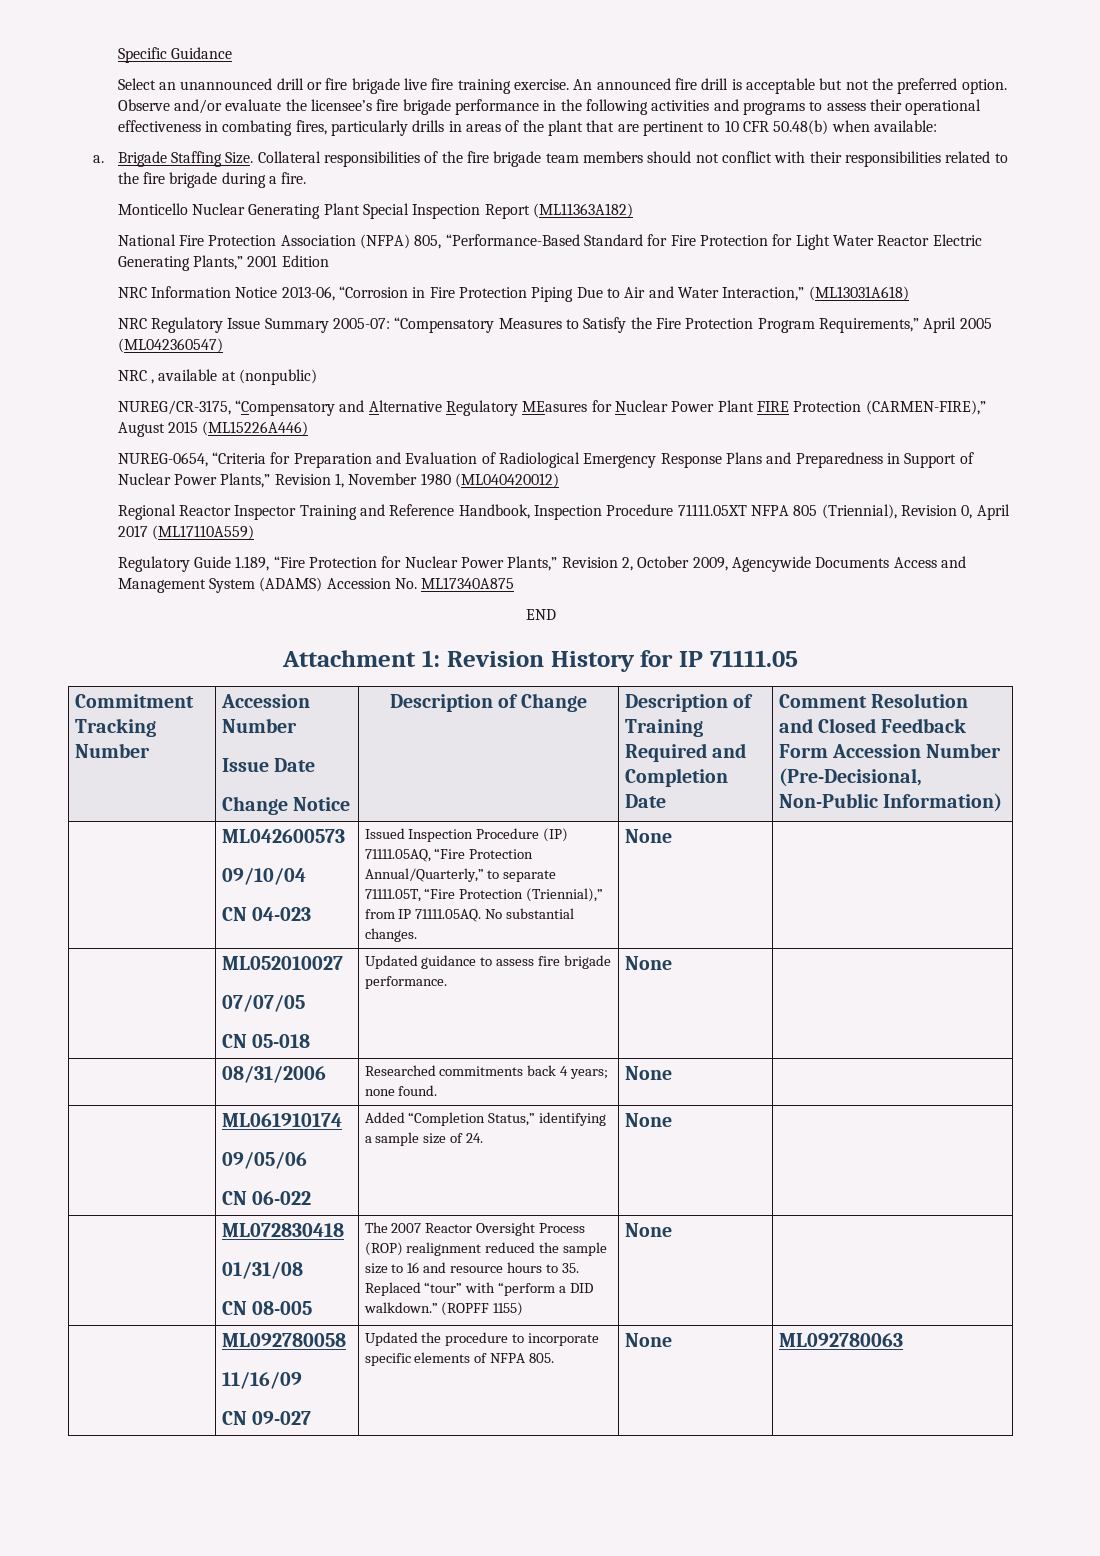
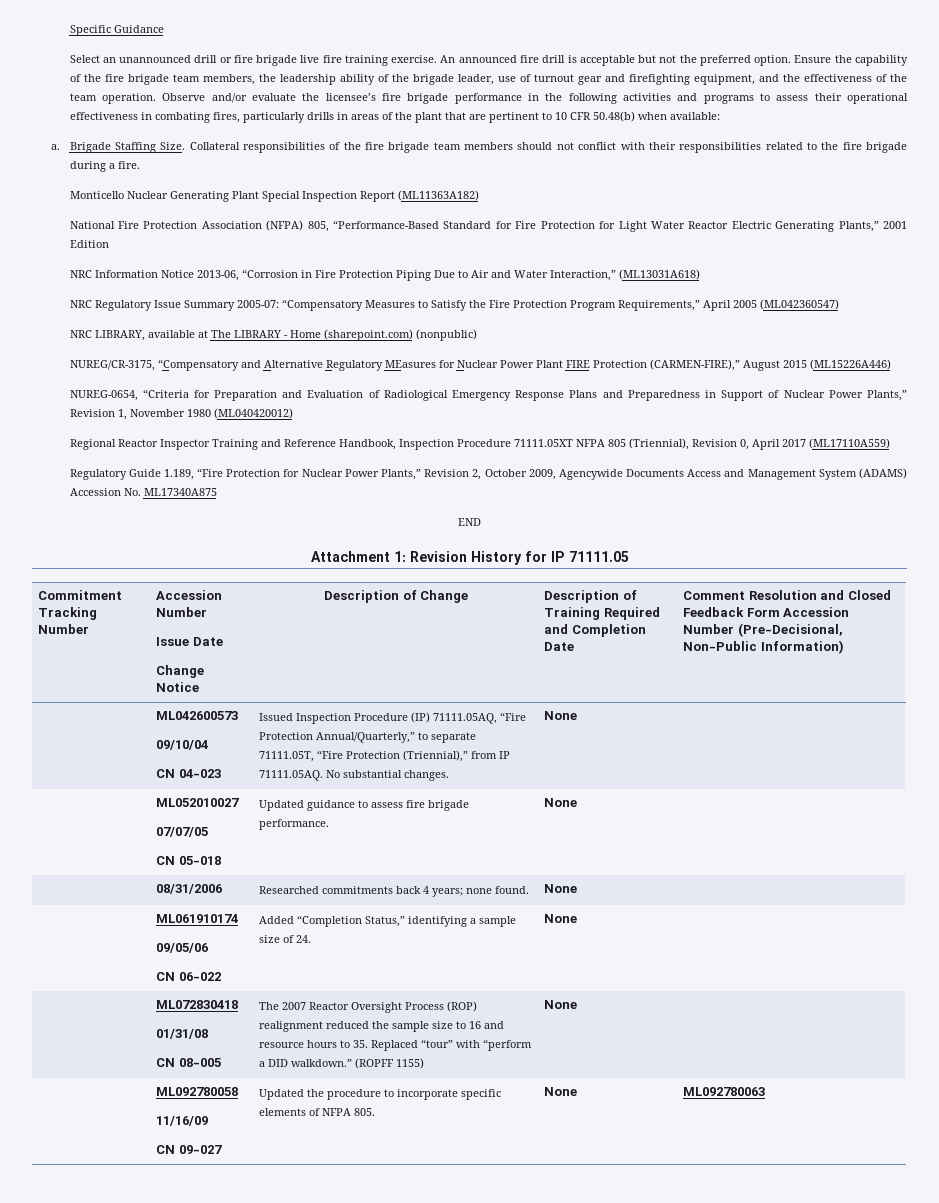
+ Ensure the capability of the fire brigade team members, the leadership ability of the brigade leader, use of turnout gear and firefighting equipment, and the effectiveness of the team operation.
- NRC , available at (nonpublic)
+ NRC LIBRARY, available at The LIBRARY - Home (sharepoint.com) (nonpublic)

